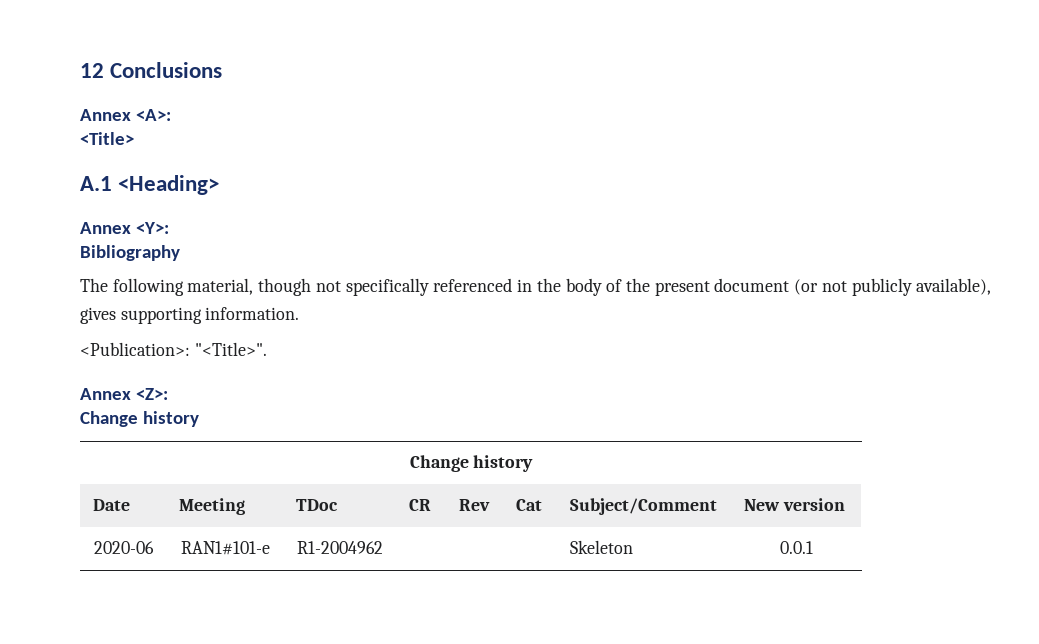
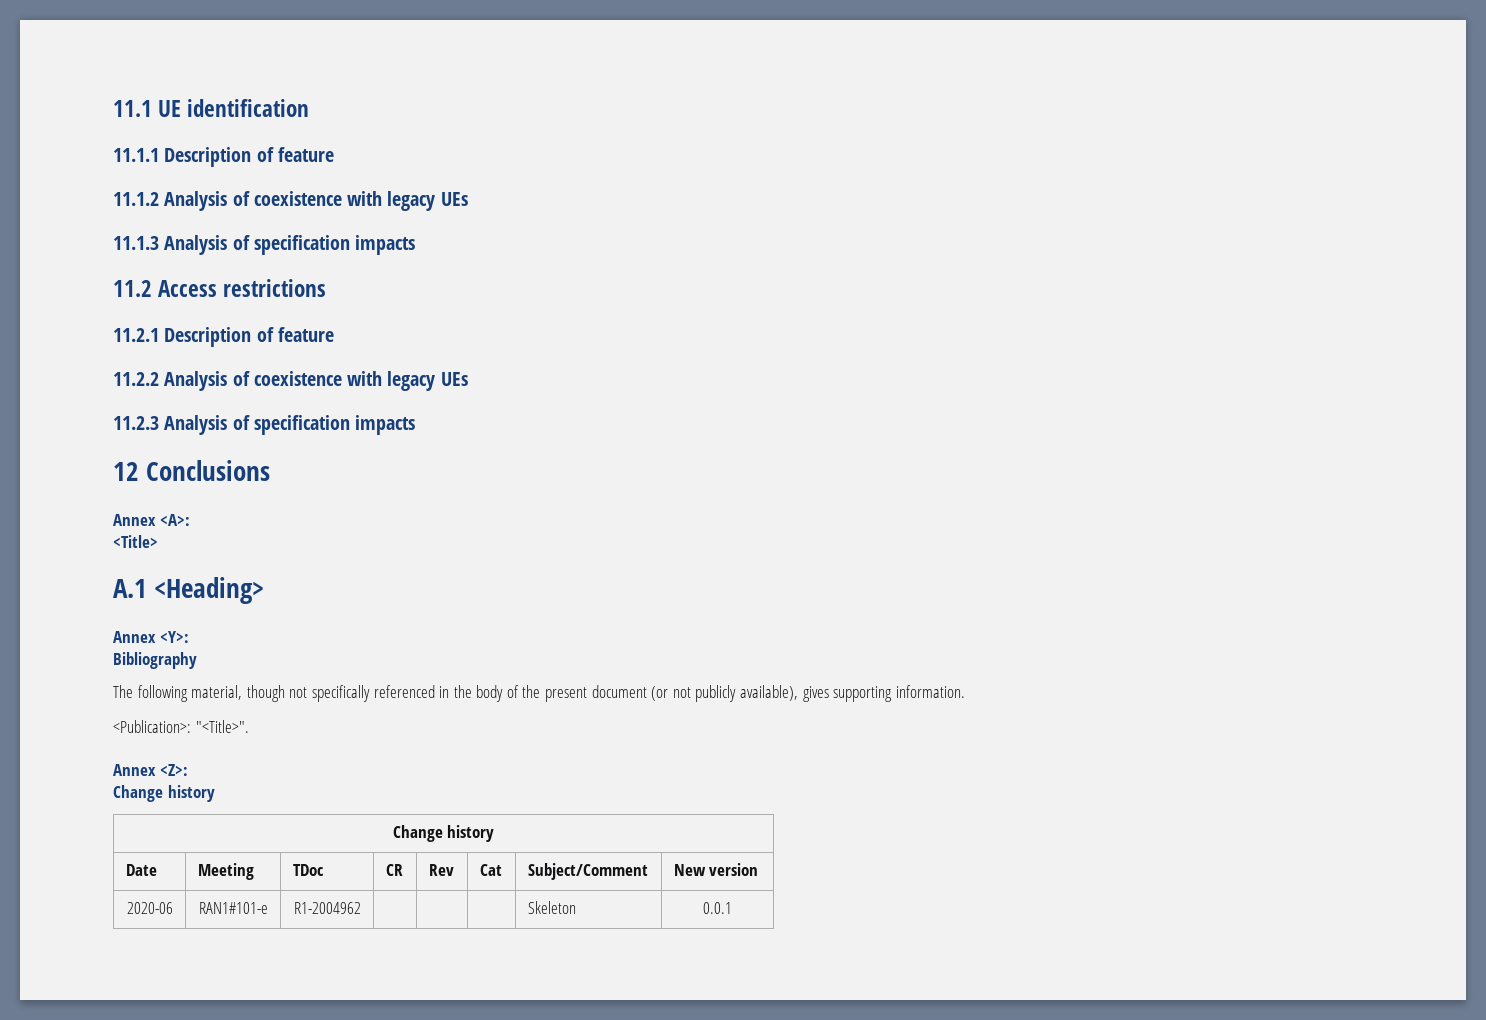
+ 11.1 UE identification
+ 11.1.1 Description of feature
+ 11.1.2 Analysis of coexistence with legacy UEs
+ 11.1.3 Analysis of specification impacts
+ 11.2 Access restrictions
+ 11.2.1 Description of feature
+ 11.2.2 Analysis of coexistence with legacy UEs
+ 11.2.3 Analysis of specification impacts

